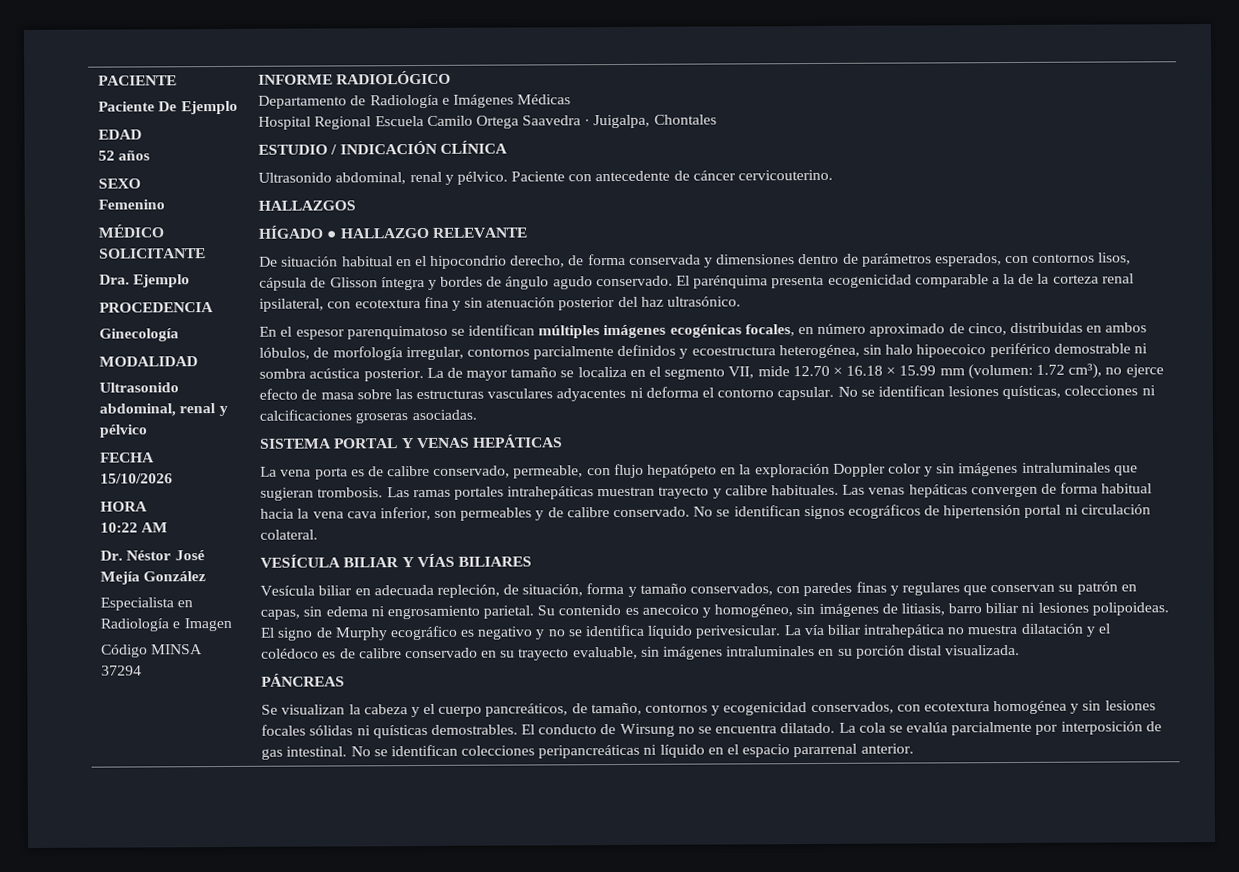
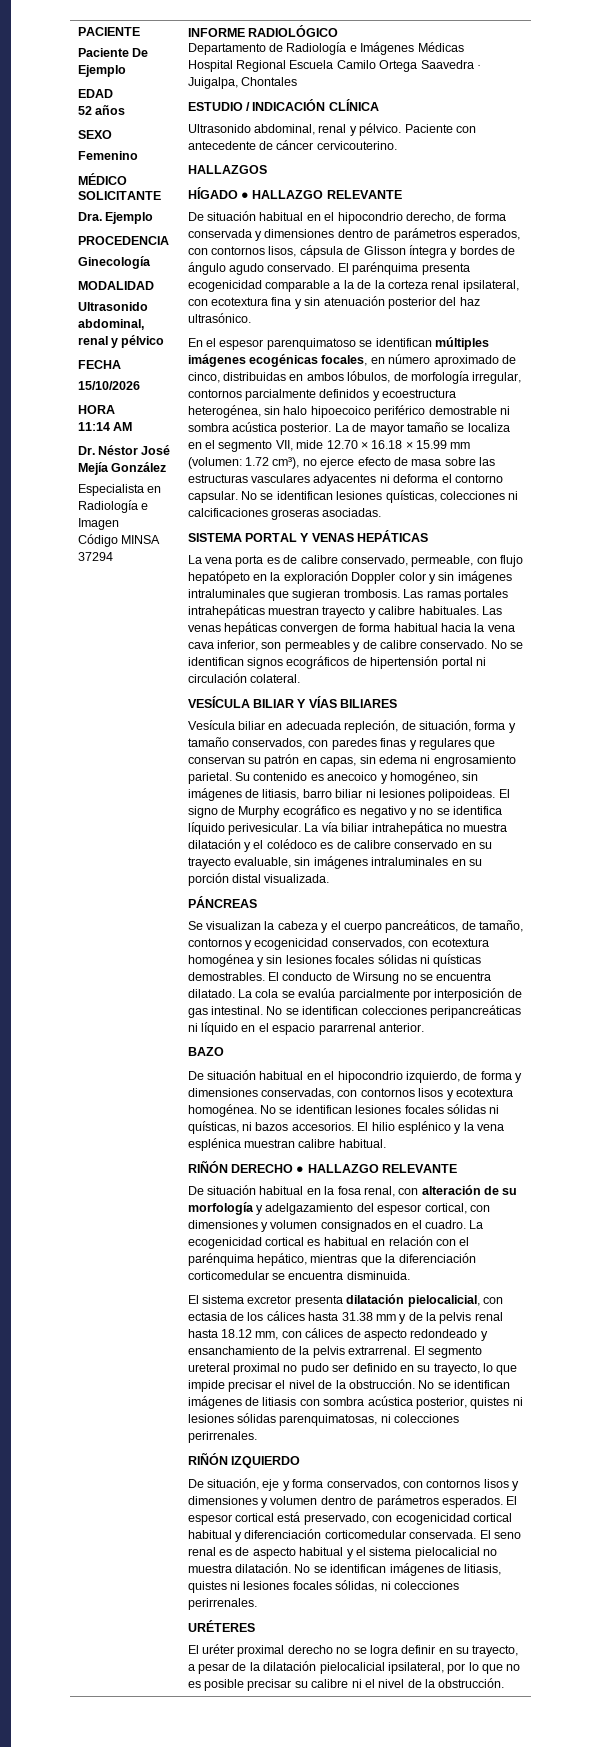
- 10:22 AM
+ 11:14 AM
+ BAZO
+ De situación habitual en el hipocondrio izquierdo, de forma y dimensiones conservadas, con contornos lisos y ecotextura homogénea. No se identifican lesiones focales sólidas ni quísticas, ni bazos accesorios. El hilio esplénico y la vena esplénica muestran calibre habitual.
+ RIÑÓN DERECHO ● HALLAZGO RELEVANTE
+ De situación habitual en la fosa renal, con alteración de su morfología y adelgazamiento del espesor cortical, con dimensiones y volumen consignados en el cuadro. La ecogenicidad cortical es habitual en relación con el parénquima hepático, mientras que la diferenciación corticomedular se encuentra disminuida.
+ El sistema excretor presenta dilatación pielocalicial, con ectasia de los cálices hasta 31.38 mm y de la pelvis renal hasta 18.12 mm, con cálices de aspecto redondeado y ensanchamiento de la pelvis extrarrenal. El segmento ureteral proximal no pudo ser definido en su trayecto, lo que impide precisar el nivel de la obstrucción. No se identifican imágenes de litiasis con sombra acústica posterior, quistes ni lesiones sólidas parenquimatosas, ni colecciones perirrenales.
+ RIÑÓN IZQUIERDO
+ De situación, eje y forma conservados, con contornos lisos y dimensiones y volumen dentro de parámetros esperados. El espesor cortical está preservado, con ecogenicidad cortical habitual y diferenciación corticomedular conservada. El seno renal es de aspecto habitual y el sistema pielocalicial no muestra dilatación. No se identifican imágenes de litiasis, quistes ni lesiones focales sólidas, ni colecciones perirrenales.
+ URÉTERES
+ El uréter proximal derecho no se logra definir en su trayecto, a pesar de la dilatación pielocalicial ipsilateral, por lo que no es posible precisar su calibre ni el nivel de la obstrucción.

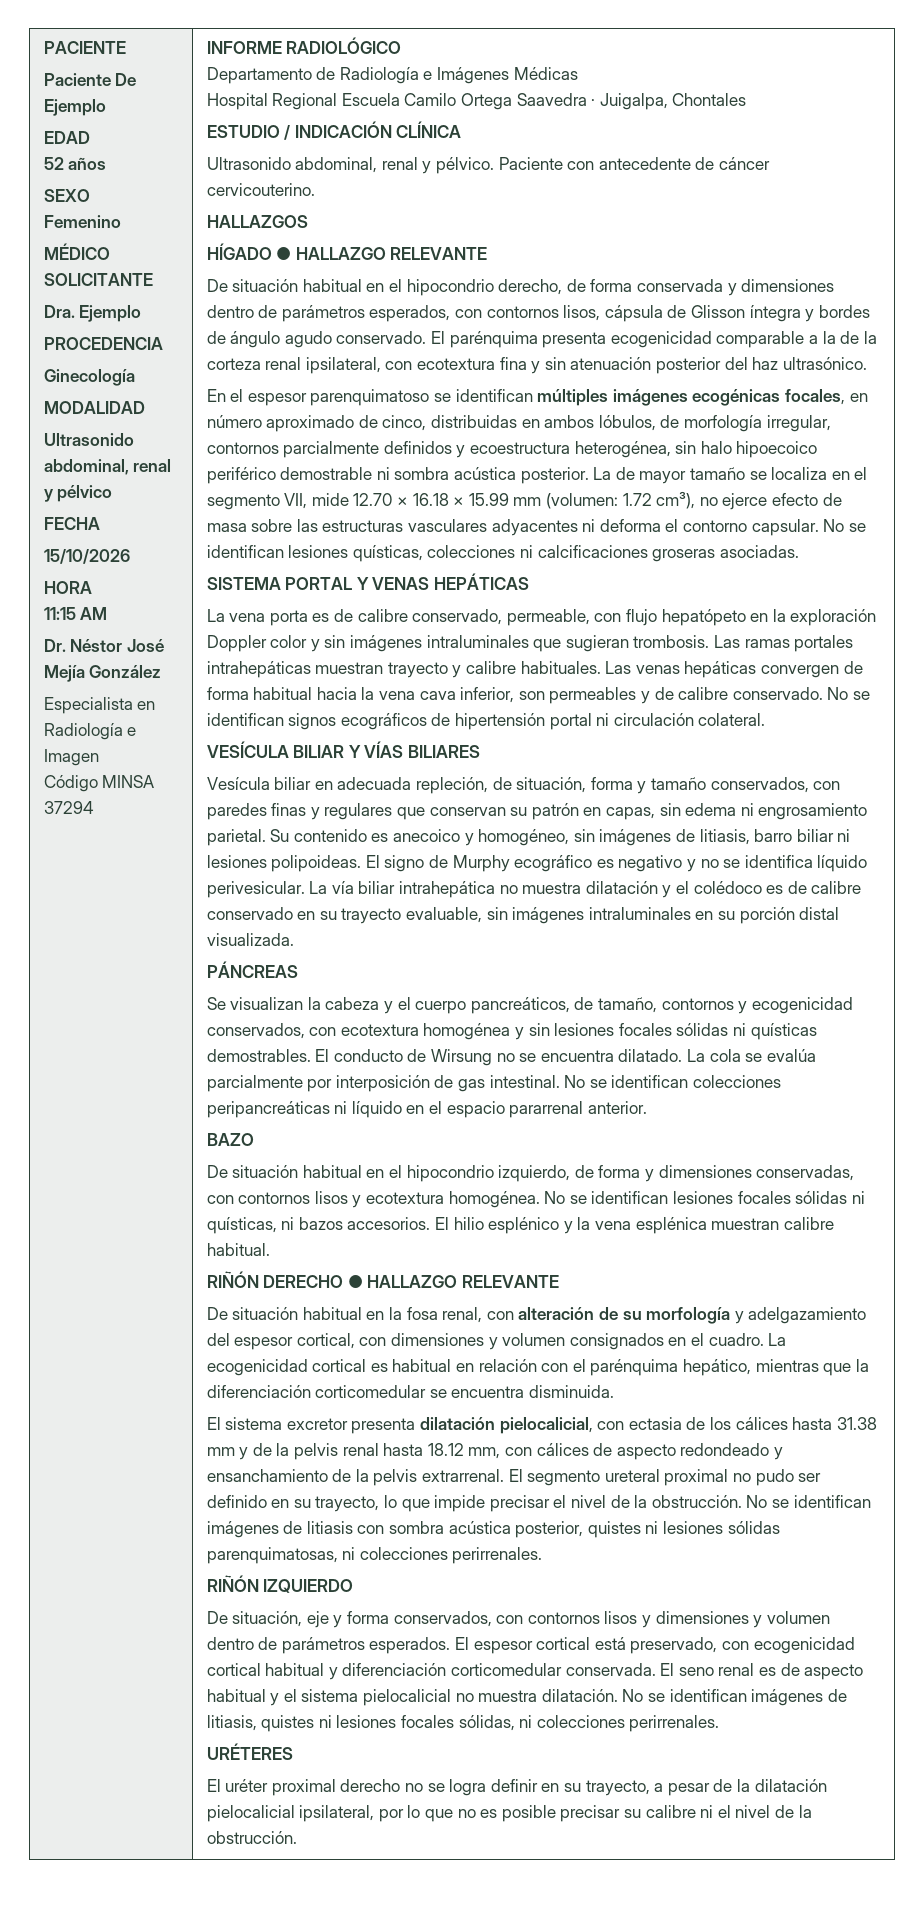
- 11:14 AM
+ 11:15 AM

